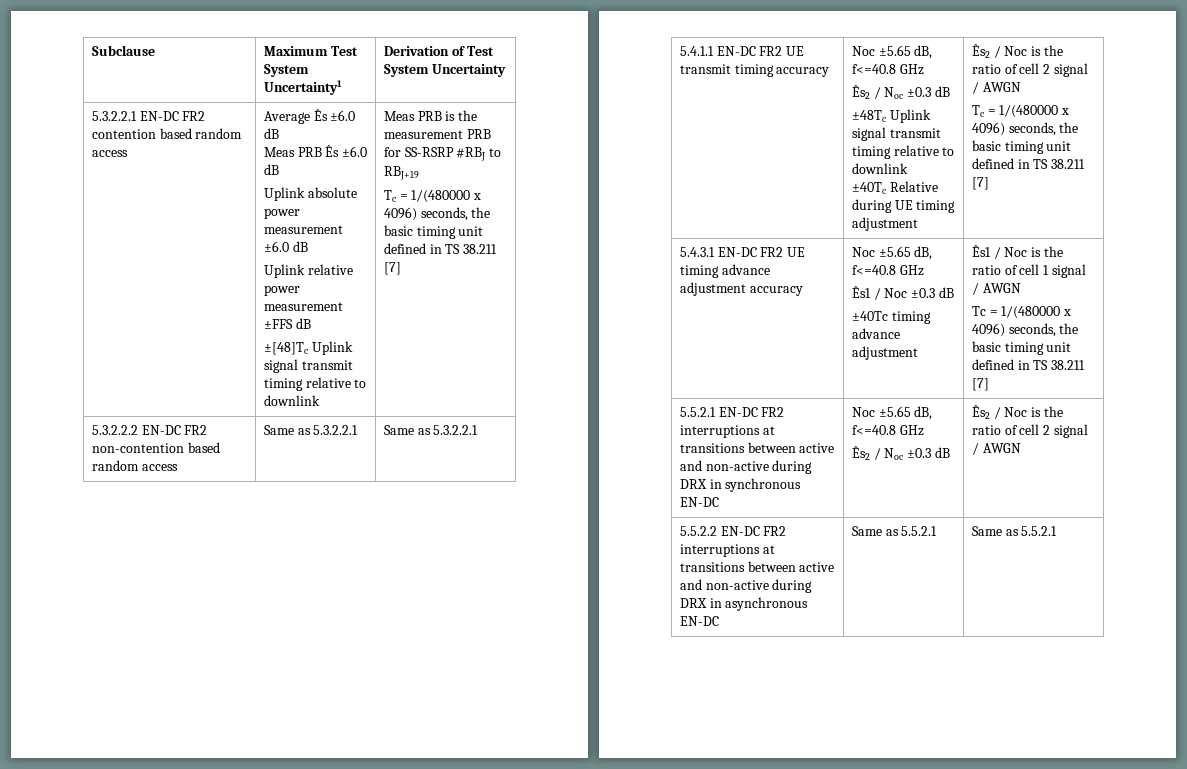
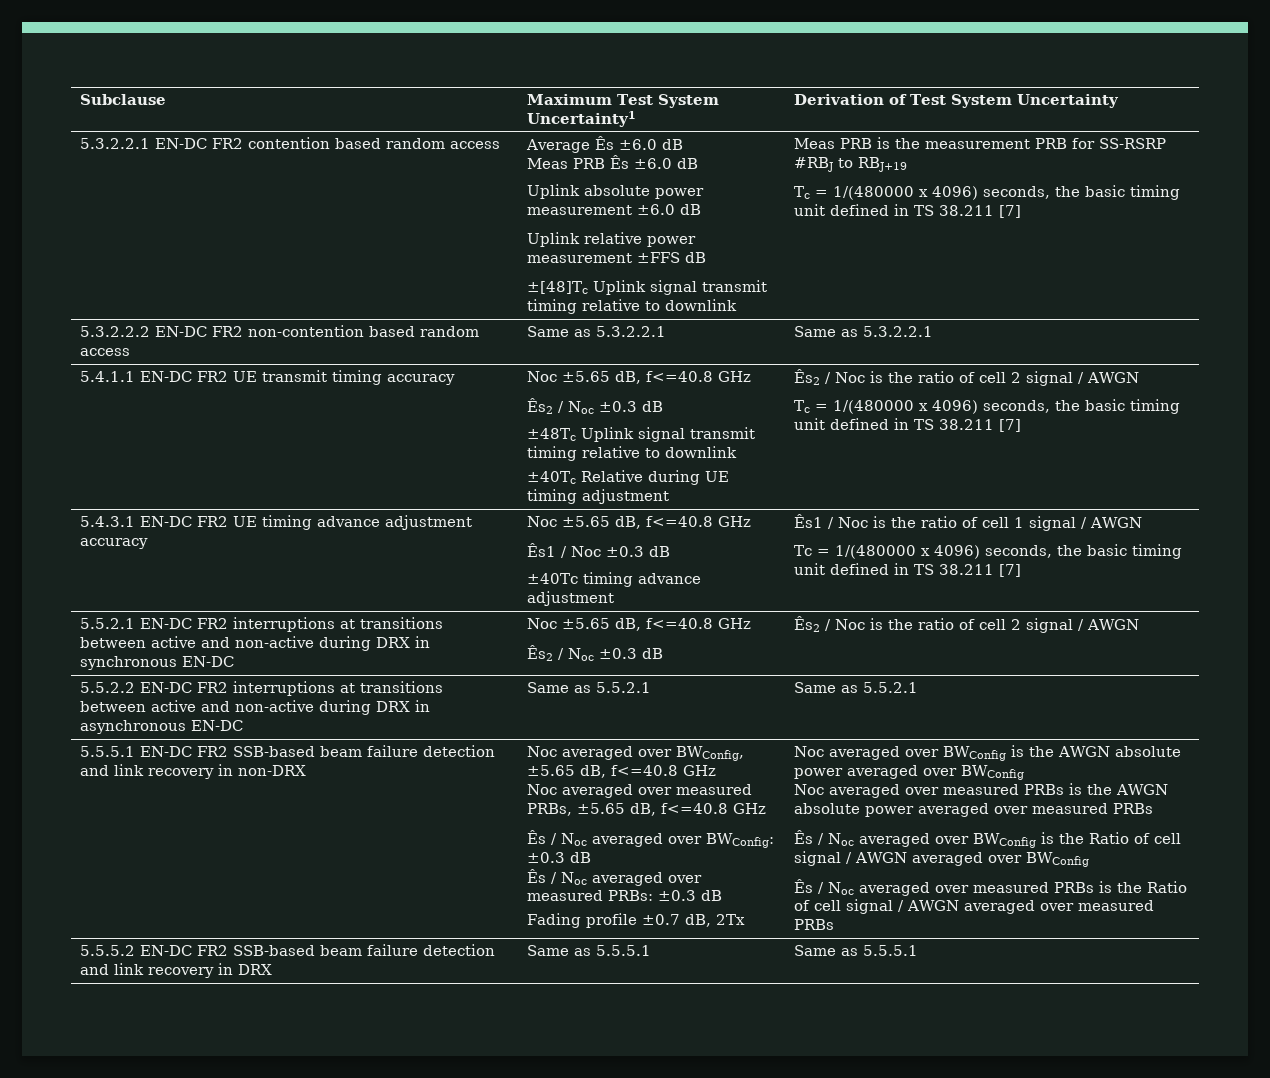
+ 5.5.5.1 EN-DC FR2 SSB-based beam failure detection and link recovery in non-DRX | Noc averaged over BWConfig, ±5.65 dB, f<=40.8 GHz
+ Noc averaged over measured PRBs, ±5.65 dB, f<=40.8 GHz
+ Ês / Noc averaged over BWConfig: ±0.3 dB
+ Ês / Noc averaged over measured PRBs: ±0.3 dB
+ Fading profile ±0.7 dB, 2Tx | Noc averaged over BWConfig is the AWGN absolute power averaged over BWConfig
+ Noc averaged over measured PRBs is the AWGN absolute power averaged over measured PRBs
+ Ês / Noc averaged over BWConfig is the Ratio of cell signal / AWGN averaged over BWConfig
+ Ês / Noc averaged over measured PRBs is the Ratio of cell signal / AWGN averaged over measured PRBs
+ 5.5.5.2 EN-DC FR2 SSB-based beam failure detection and link recovery in DRX | Same as 5.5.5.1 | Same as 5.5.5.1

